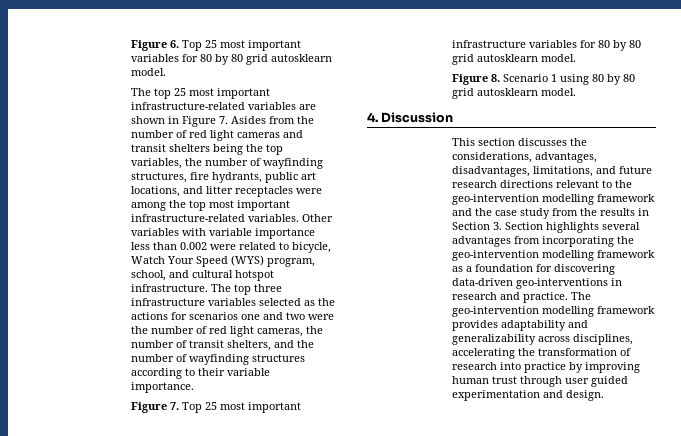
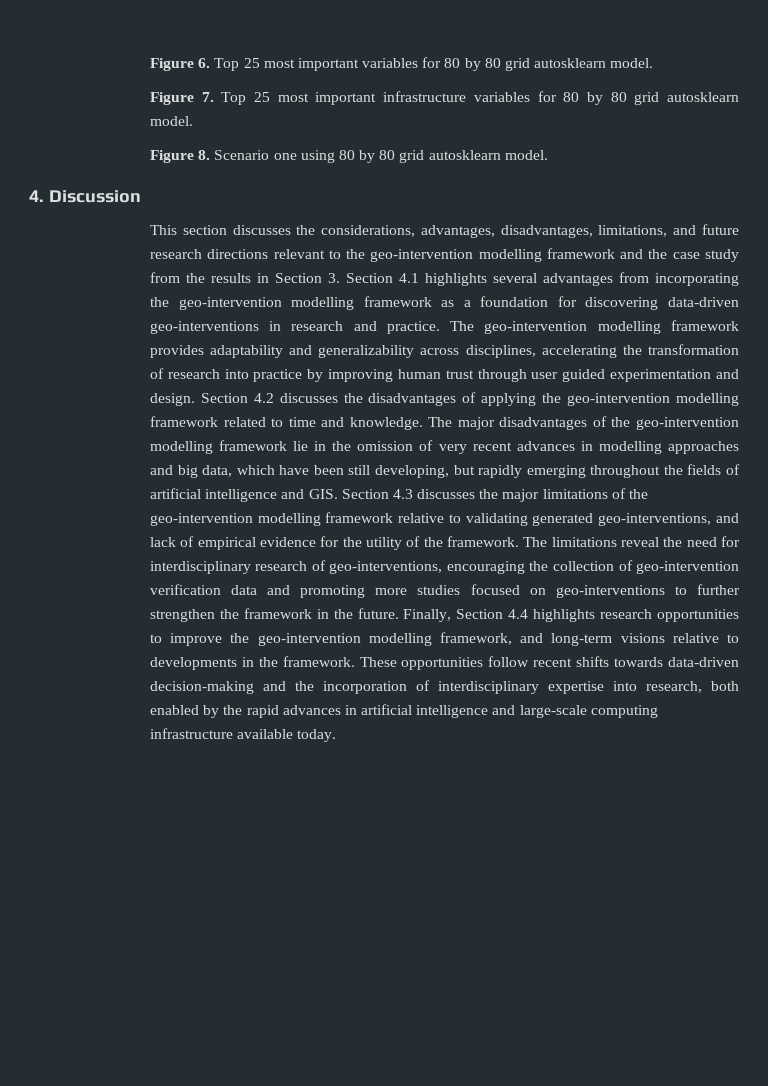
- The top 25 most important infrastructure-related variables are shown in Figure 7. Asides from the number of red light cameras and transit shelters being the top variables, the number of wayfinding structures, fire hydrants, public art locations, and litter receptacles were among the top most important infrastructure-related variables. Other variables with variable importance less than 0.002 were related to bicycle, Watch Your Speed (WYS) program, school, and cultural hotspot infrastructure. The top three infrastructure variables selected as the actions for scenarios one and two were the number of red light cameras, the number of transit shelters, and the number of wayfinding structures according to their variable importance.
- Figure 8. Scenario 1 using 80 by 80 grid autosklearn model.
+ Figure 8. Scenario one using 80 by 80 grid autosklearn model.
- This section discusses the considerations, advantages, disadvantages, limitations, and future research directions relevant to the geo-intervention modelling framework and the case study from the results in Section 3. Section highlights several advantages from incorporating the geo-intervention modelling framework as a foundation for discovering data-driven geo-interventions in research and practice.
+ This section discusses the considerations, advantages, disadvantages, limitations, and future research directions relevant to the geo-intervention modelling framework and the case study from the results in Section 3. Section 4.1 highlights several advantages from incorporating the geo-intervention modelling framework as a foundation for discovering data-driven geo-interventions in research and practice.
+ Section 4.2 discusses the disadvantages of applying the geo-intervention modelling framework related to time and knowledge. The major disadvantages of the geo-intervention modelling framework lie in the omission of very recent advances in modelling approaches and big data, which have been still developing, but rapidly emerging throughout the fields of artificial intelligence and GIS. Section 4.3 discusses the major limitations of the geo-intervention modelling framework relative to validating generated geo-interventions, and lack of empirical evidence for the utility of the framework. The limitations reveal the need for interdisciplinary research of geo-interventions, encouraging the collection of geo-intervention verification data and promoting more studies focused on geo-interventions to further strengthen the framework in the future. Finally, Section 4.4 highlights research opportunities to improve the geo-intervention modelling framework, and long-term visions relative to developments in the framework. These opportunities follow recent shifts towards data-driven decision-making and the incorporation of interdisciplinary expertise into research, both enabled by the rapid advances in artificial intelligence and large-scale computing infrastructure available today.

